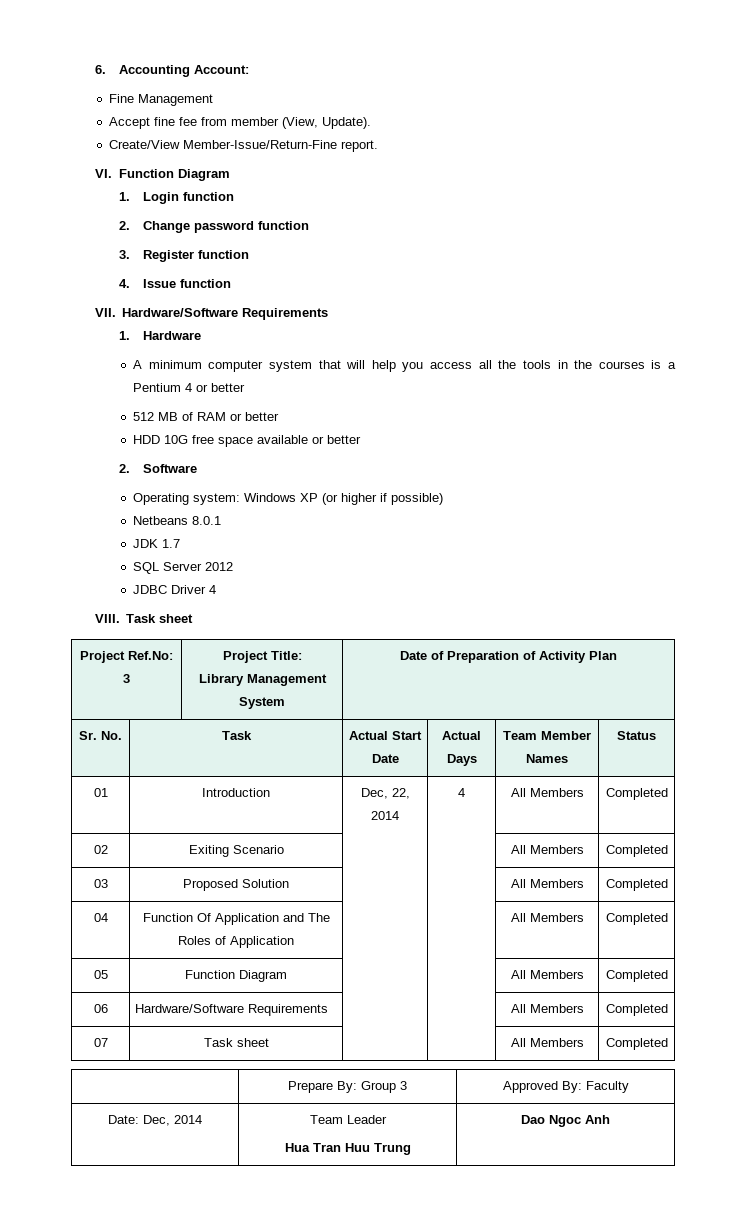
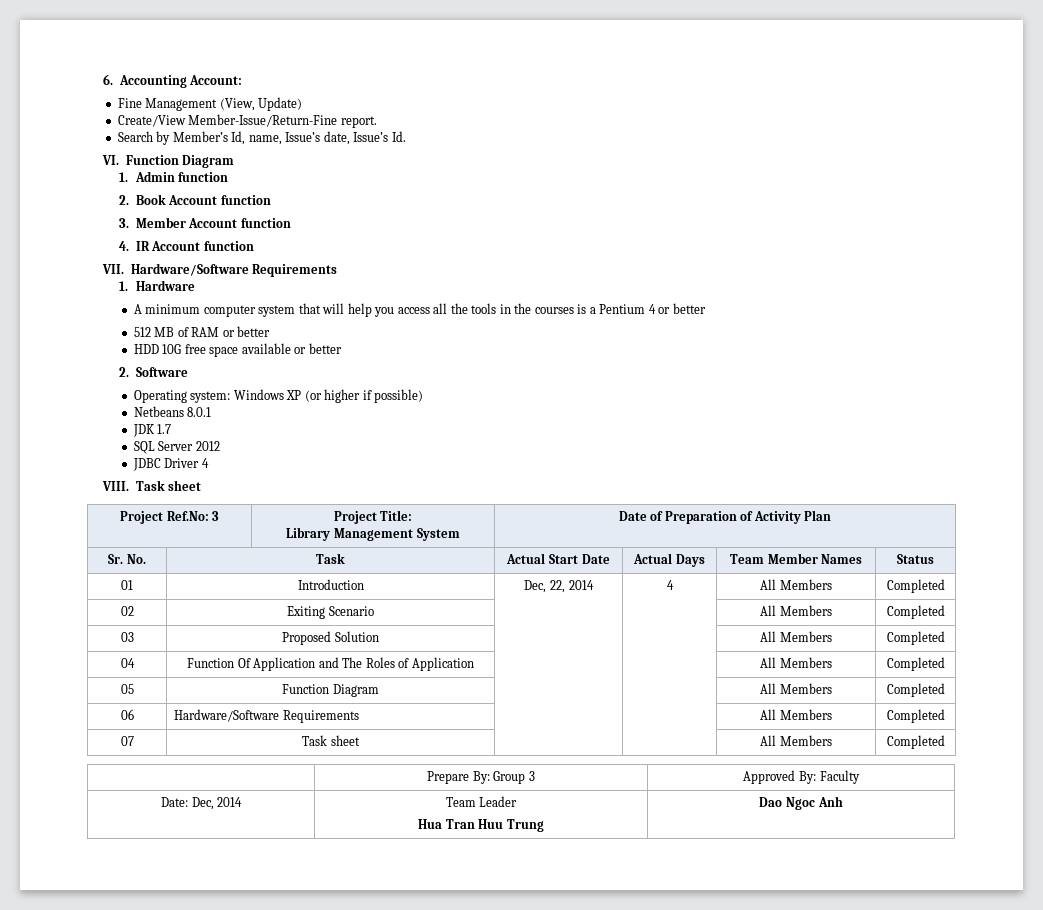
- Fine Management
- Accept fine fee from member (View, Update).
+ Fine Management (View, Update)
  Create/View Member-Issue/Return-Fine report.
+ Search by Member’s Id, name, Issue’s date, Issue’s Id.
- 1. Login function
+ 1. Admin function
- 2. Change password function
+ 2. Book Account function
- 3. Register function
+ 3. Member Account function
- 4. Issue function
+ 4. IR Account function

